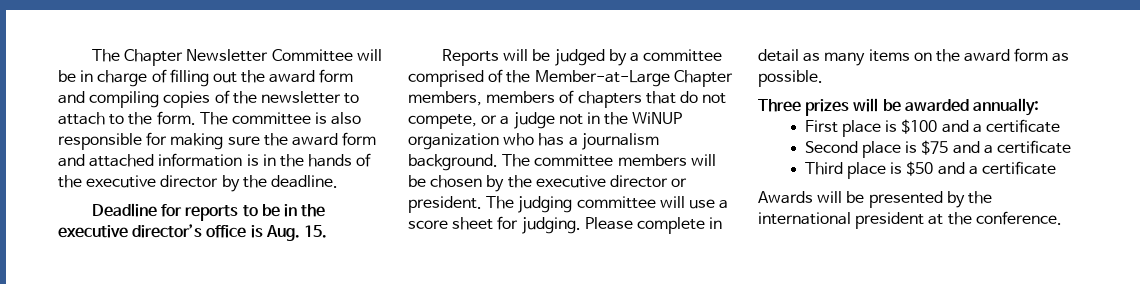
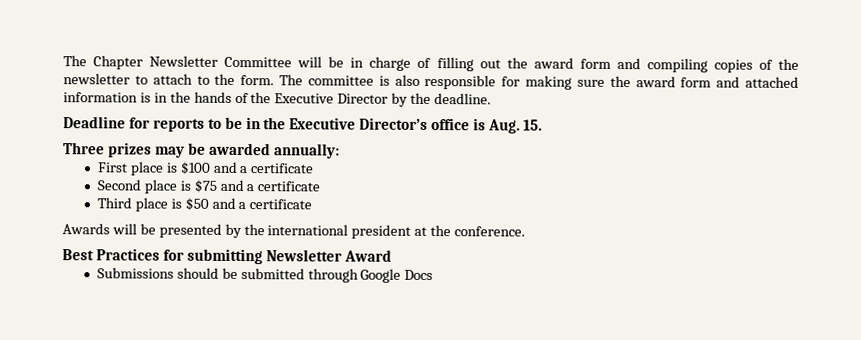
- The committee is also responsible for making sure the award form and attached information is in the hands of the executive director by the deadline.
+ The committee is also responsible for making sure the award form and attached information is in the hands of the Executive Director by the deadline.
- Deadline for reports to be in the executive director’s office is Aug. 15.
+ Deadline for reports to be in the Executive Director’s office is Aug. 15.
- Reports will be judged by a committee comprised of the Member-at-Large Chapter members, members of chapters that do not compete, or a judge not in the WiNUP organization who has a journalism background. The committee members will be chosen by the executive director or president. The judging committee will use a score sheet for judging. Please complete in detail as many items on the award form as possible.
- Three prizes will be awarded annually:
+ Three prizes may be awarded annually:
+ Best Practices for submitting Newsletter Award
+ Submissions should be submitted through Google Docs

